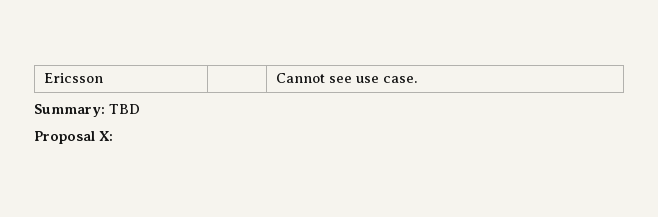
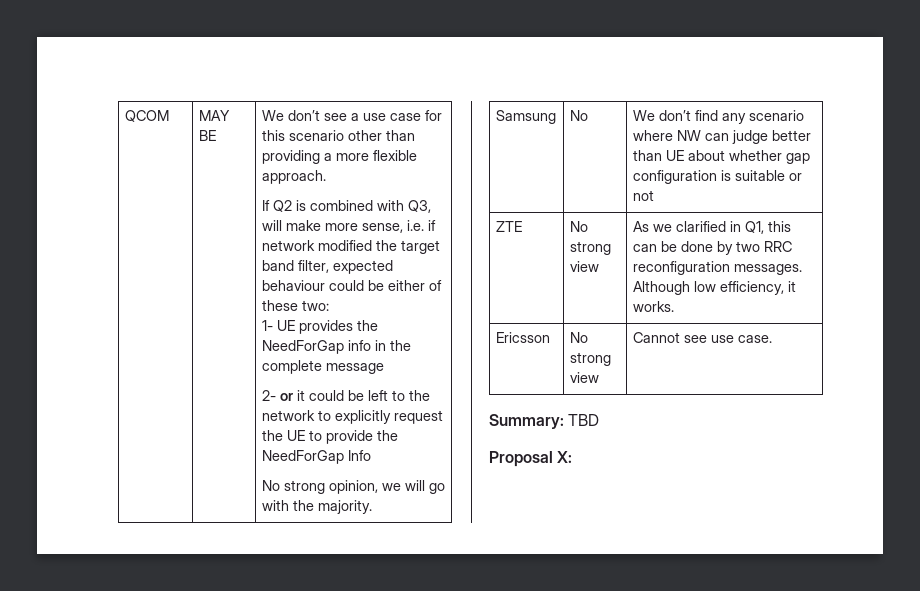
- Ericsson | | Cannot see use case.
+ QCOM | MAY BE | We don’t see a use case for this scenario other than providing a more flexible approach.
+ If Q2 is combined with Q3, will make more sense, i.e. if network modified the target band filter, expected behaviour could be either of these two:
+ 1- UE provides the NeedForGap info in the complete message
+ 2- or it could be left to the network to explicitly request the UE to provide the NeedForGap Info
+ No strong opinion, we will go with the majority.
+ Samsung | No | We don’t find any scenario where NW can judge better than UE about whether gap configuration is suitable or not
+ ZTE | No strong view | As we clarified in Q1, this can be done by two RRC reconfiguration messages. Although low efficiency, it works.
+ Ericsson | No strong view | Cannot see use case.

